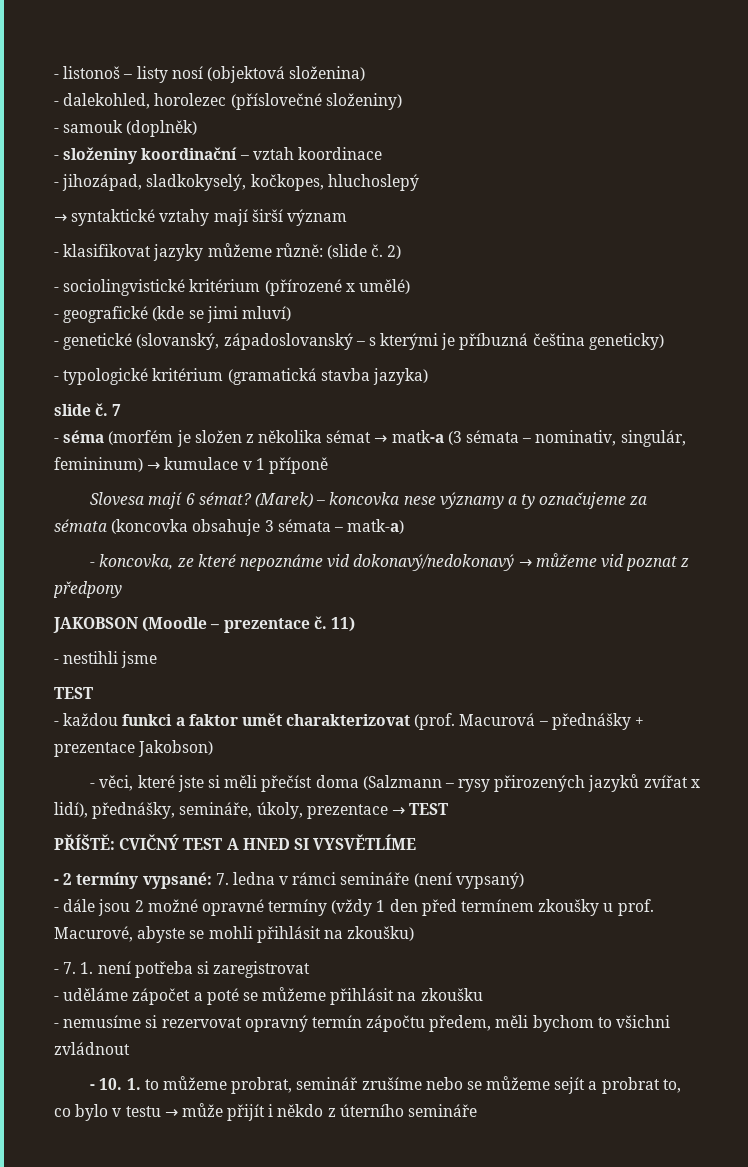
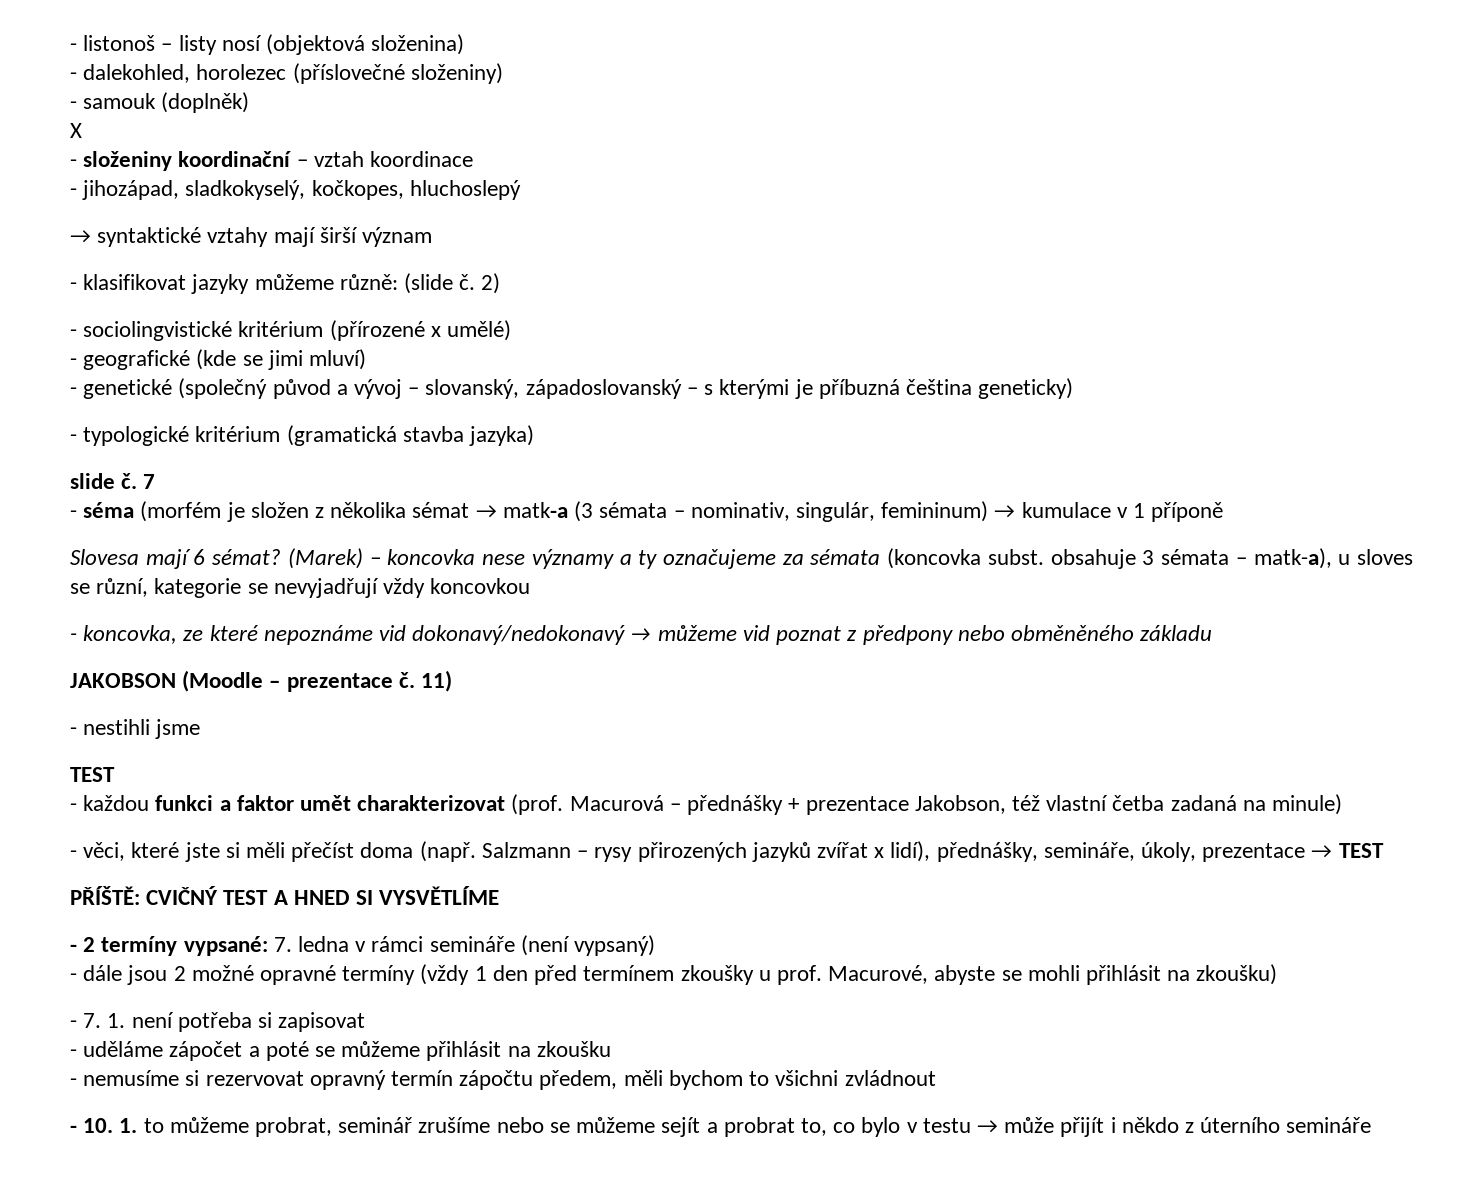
+ X
- - genetické (slovanský, západoslovanský – s kterými je příbuzná čeština geneticky)
+ - genetické (společný původ a vývoj – slovanský, západoslovanský – s kterými je příbuzná čeština geneticky)
- (Marek) – koncovka nese významy a ty označujeme za sémata (koncovka obsahuje 3 sémata – matk-a)
+ (Marek) – koncovka nese významy a ty označujeme za sémata (koncovka subst. obsahuje 3 sémata – matk-a), u sloves se různí, kategorie se nevyjadřují vždy koncovkou
- - koncovka, ze které nepoznáme vid dokonavý/nedokonavý → můžeme vid poznat z předpony
+ - koncovka, ze které nepoznáme vid dokonavý/nedokonavý → můžeme vid poznat z předpony nebo obměněného základu
- - každou funkci a faktor umět charakterizovat (prof. Macurová – přednášky + prezentace Jakobson)
+ - každou funkci a faktor umět charakterizovat (prof. Macurová – přednášky + prezentace Jakobson, též vlastní četba zadaná na minule)
- - věci, které jste si měli přečíst doma (Salzmann – rysy přirozených jazyků zvířat x lidí), přednášky, semináře, úkoly, prezentace → TEST
+ - věci, které jste si měli přečíst doma (např. Salzmann – rysy přirozených jazyků zvířat x lidí), přednášky, semináře, úkoly, prezentace → TEST
- - 7. 1. není potřeba si zaregistrovat
+ - 7. 1. není potřeba si zapisovat

